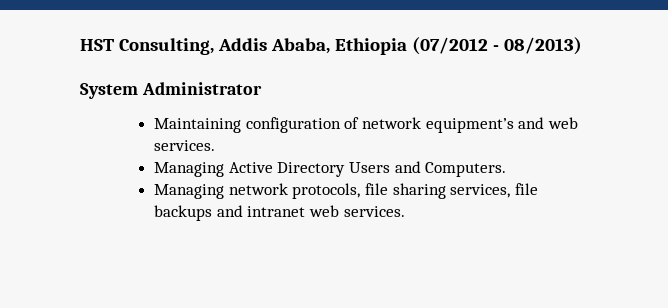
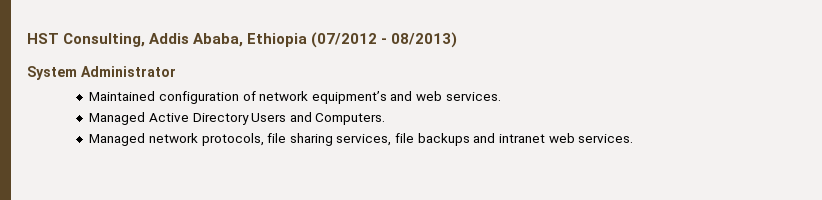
- Maintaining configuration of network equipment’s and web services.
+ Maintained configuration of network equipment’s and web services.
- Managing Active Directory Users and Computers.
+ Managed Active Directory Users and Computers.
- Managing network protocols, file sharing services, file backups and intranet web services.
+ Managed network protocols, file sharing services, file backups and intranet web services.

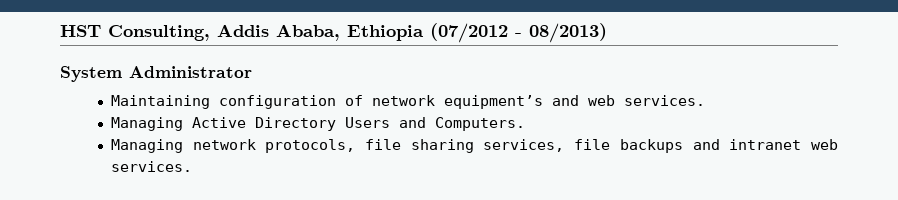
- Maintained configuration of network equipment’s and web services.
+ Maintaining configuration of network equipment’s and web services.
- Managed Active Directory Users and Computers.
+ Managing Active Directory Users and Computers.
- Managed network protocols, file sharing services, file backups and intranet web services.
+ Managing network protocols, file sharing services, file backups and intranet web services.

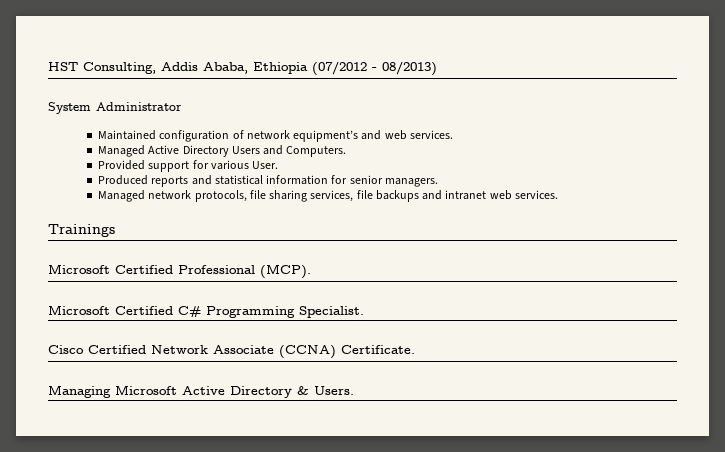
- Maintaining configuration of network equipment’s and web services.
+ Maintained configuration of network equipment’s and web services.
- Managing Active Directory Users and Computers.
+ Managed Active Directory Users and Computers.
- Managing network protocols, file sharing services, file backups and intranet web services.
+ Provided support for various User.
+ Produced reports and statistical information for senior managers.
+ Managed network protocols, file sharing services, file backups and intranet web services.
+ Trainings
+ Microsoft Certified Professional (MCP).
+ Microsoft Certified C# Programming Specialist.
+ Cisco Certified Network Associate (CCNA) Certificate.
+ Managing Microsoft Active Directory & Users.

